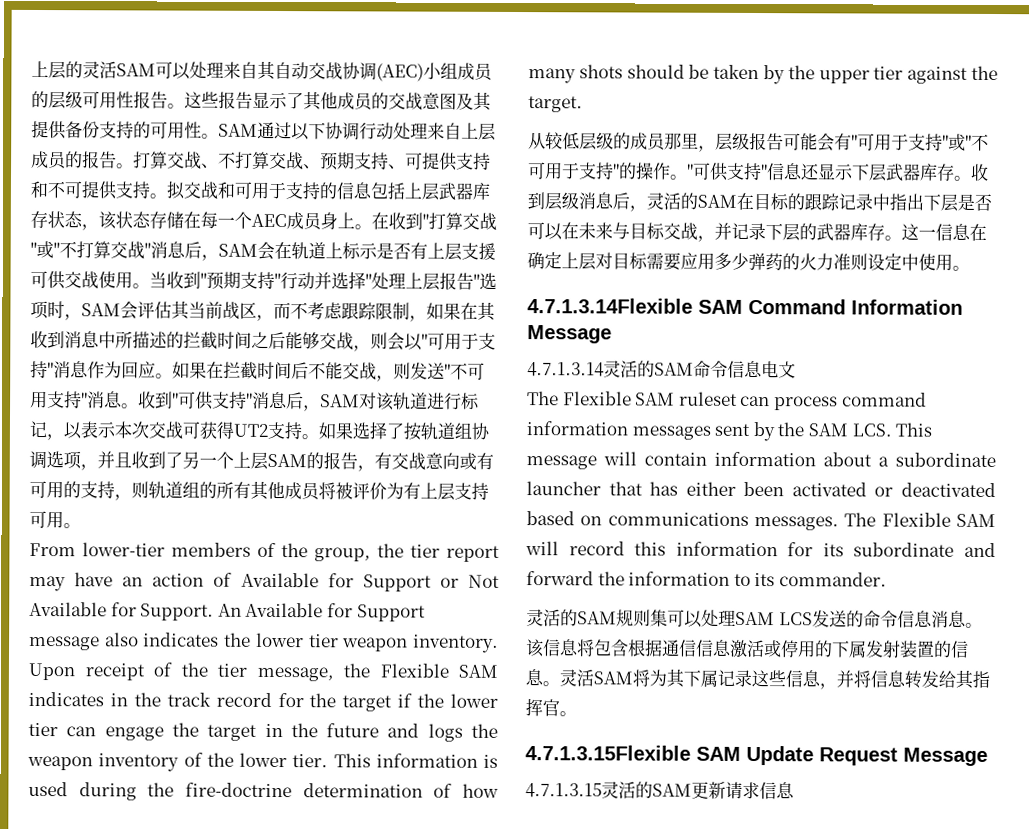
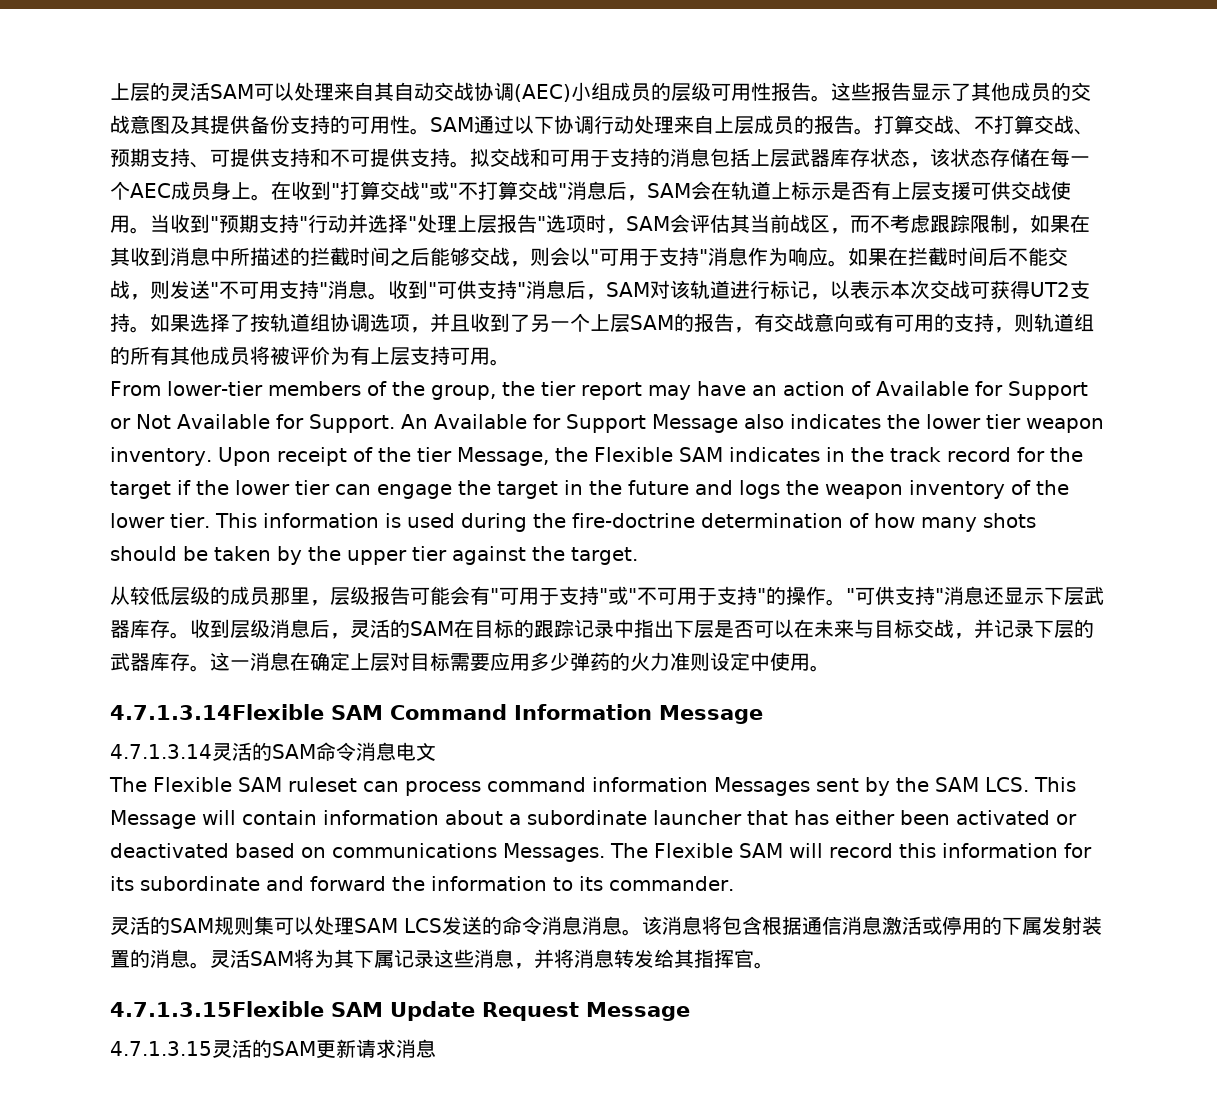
- 拟交战和可用于支持的信息包括上层武器库存状态，该状态存储在每一个AEC成员身上。
+ 拟交战和可用于支持的消息包括上层武器库存状态，该状态存储在每一个AEC成员身上。
- 当收到"预期支持"行动并选择"处理上层报告"选项时，SAM会评估其当前战区，而不考虑跟踪限制，如果在其收到消息中所描述的拦截时间之后能够交战，则会以"可用于支持"消息作为回应。
+ 当收到"预期支持"行动并选择"处理上层报告"选项时，SAM会评估其当前战区，而不考虑跟踪限制，如果在其收到消息中所描述的拦截时间之后能够交战，则会以"可用于支持"消息作为响应。
- An Available for Support message also indicates the lower tier weapon inventory.
+ An Available for Support Message also indicates the lower tier weapon inventory.
- Upon receipt of the tier message, the Flexible SAM indicates in the track record for the target if the lower tier can engage the target in the future and logs the weapon inventory of the lower tier.
+ Upon receipt of the tier Message, the Flexible SAM indicates in the track record for the target if the lower tier can engage the target in the future and logs the weapon inventory of the lower tier.
- "可供支持"信息还显示下层武器库存。
+ "可供支持"消息还显示下层武器库存。
- 这一信息在确定上层对目标需要应用多少弹药的火力准则设定中使用。
+ 这一消息在确定上层对目标需要应用多少弹药的火力准则设定中使用。
- 4.7.1.3.14灵活的SAM命令信息电文
+ 4.7.1.3.14灵活的SAM命令消息电文
- The Flexible SAM ruleset can process command information messages sent by the SAM LCS. This message will contain information about a subordinate launcher that has either been activated or deactivated based on communications messages.
+ The Flexible SAM ruleset can process command information Messages sent by the SAM LCS. This Message will contain information about a subordinate launcher that has either been activated or deactivated based on communications Messages.
- 灵活的SAM规则集可以处理SAM LCS发送的命令信息消息。
+ 灵活的SAM规则集可以处理SAM LCS发送的命令消息消息。
- 该信息将包含根据通信信息激活或停用的下属发射装置的信息。
+ 该消息将包含根据通信消息激活或停用的下属发射装置的消息。
- 灵活SAM将为其下属记录这些信息，并将信息转发给其指挥官。
+ 灵活SAM将为其下属记录这些消息，并将消息转发给其指挥官。
- 4.7.1.3.15灵活的SAM更新请求信息
+ 4.7.1.3.15灵活的SAM更新请求消息

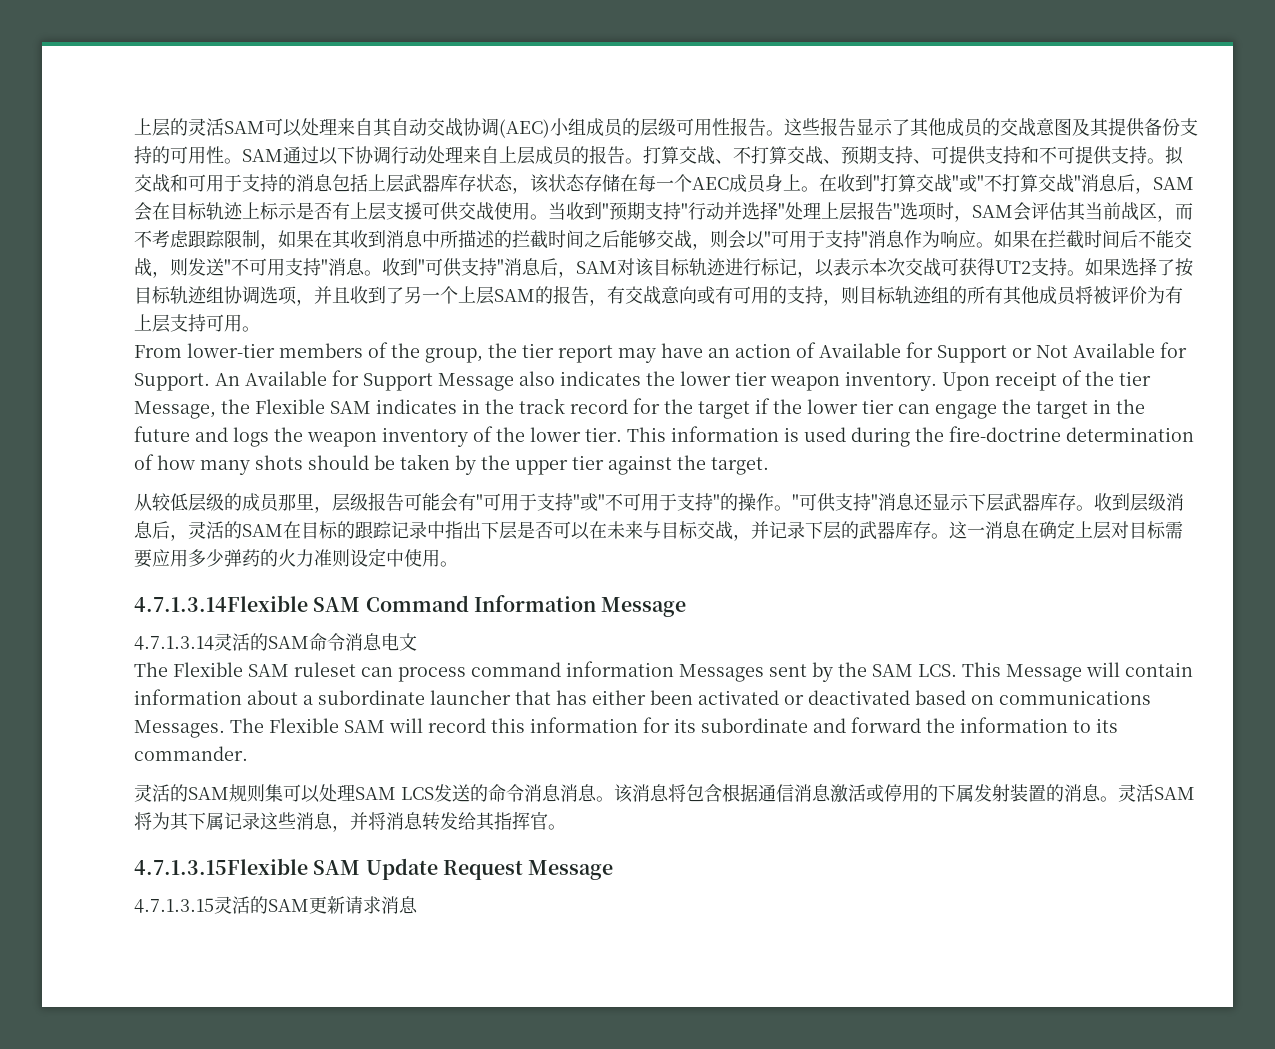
- 在收到"打算交战"或"不打算交战"消息后，SAM会在轨道上标示是否有上层支援可供交战使用。
+ 在收到"打算交战"或"不打算交战"消息后，SAM会在目标轨迹上标示是否有上层支援可供交战使用。
- 收到"可供支持"消息后，SAM对该轨道进行标记，以表示本次交战可获得UT2支持。
+ 收到"可供支持"消息后，SAM对该目标轨迹进行标记，以表示本次交战可获得UT2支持。
- 如果选择了按轨道组协调选项，并且收到了另一个上层SAM的报告，有交战意向或有可用的支持，则轨道组的所有其他成员将被评价为有上层支持可用。
+ 如果选择了按目标轨迹组协调选项，并且收到了另一个上层SAM的报告，有交战意向或有可用的支持，则目标轨迹组的所有其他成员将被评价为有上层支持可用。

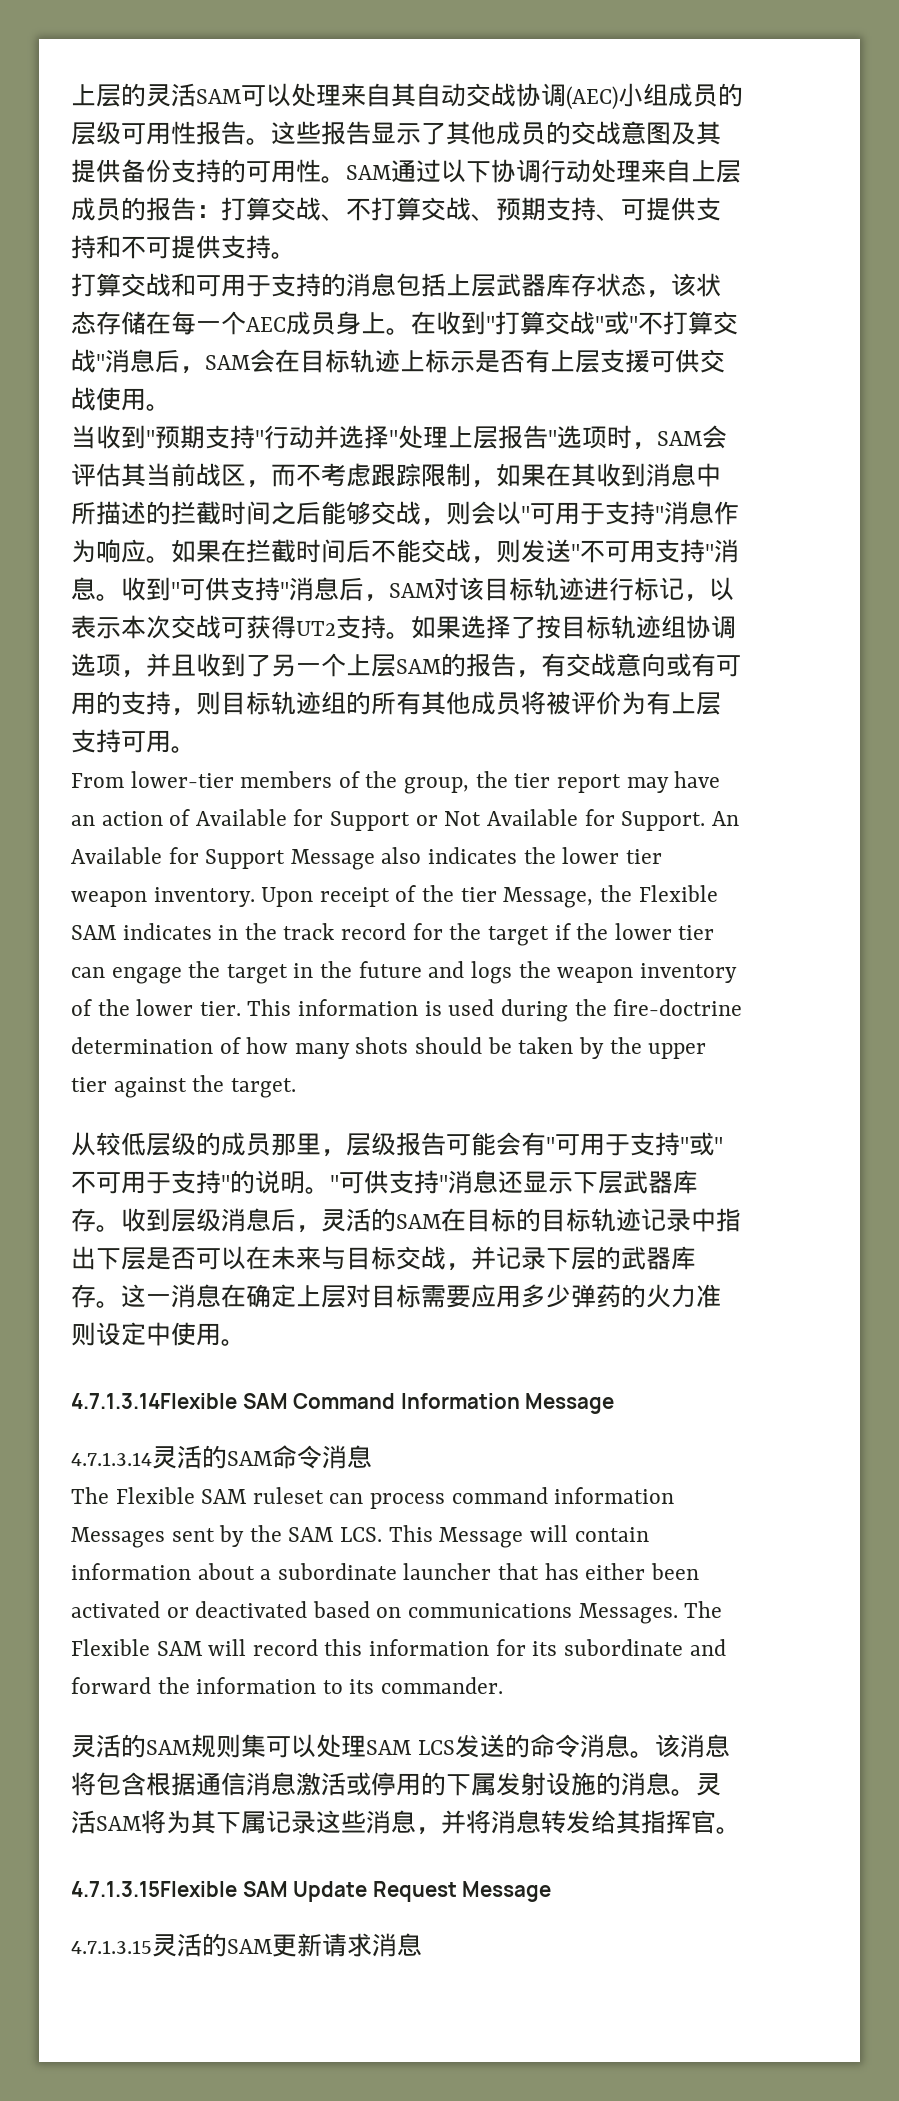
- SAM通过以下协调行动处理来自上层成员的报告。打算交战、不打算交战、预期支持、可提供支持和不可提供支持。拟交战和可用于支持的消息包括上层武器库存状态，该状态存储在每一个AEC成员身上。
+ SAM通过以下协调行动处理来自上层成员的报告：打算交战、不打算交战、预期支持、可提供支持和不可提供支持。
+ 打算交战和可用于支持的消息包括上层武器库存状态，该状态存储在每一个AEC成员身上。
- 在收到"打算交战"或"不打算交战"消息后，SAM会在目标轨迹上标示是否有上层支援可供交战使用。当收到"预期支持"行动并选择"处理上层报告"选项时，SAM会评估其当前战区，而不考虑跟踪限制，如果在其收到消息中所描述的拦截时间之后能够交战，则会以"可用于支持"消息作为响应。
+ 在收到"打算交战"或"不打算交战"消息后，SAM会在目标轨迹上标示是否有上层支援可供交战使用。
+ 当收到"预期支持"行动并选择"处理上层报告"选项时，SAM会评估其当前战区，而不考虑跟踪限制，如果在其收到消息中所描述的拦截时间之后能够交战，则会以"可用于支持"消息作为响应。
- 从较低层级的成员那里，层级报告可能会有"可用于支持"或"不可用于支持"的操作。
+ 从较低层级的成员那里，层级报告可能会有"可用于支持"或"不可用于支持"的说明。
- 收到层级消息后，灵活的SAM在目标的跟踪记录中指出下层是否可以在未来与目标交战，并记录下层的武器库存。
+ 收到层级消息后，灵活的SAM在目标的目标轨迹记录中指出下层是否可以在未来与目标交战，并记录下层的武器库存。
- 4.7.1.3.14灵活的SAM命令消息电文
+ 4.7.1.3.14灵活的SAM命令消息
- 灵活的SAM规则集可以处理SAM LCS发送的命令消息消息。
+ 灵活的SAM规则集可以处理SAM LCS发送的命令消息。
- 该消息将包含根据通信消息激活或停用的下属发射装置的消息。
+ 该消息将包含根据通信消息激活或停用的下属发射设施的消息。

